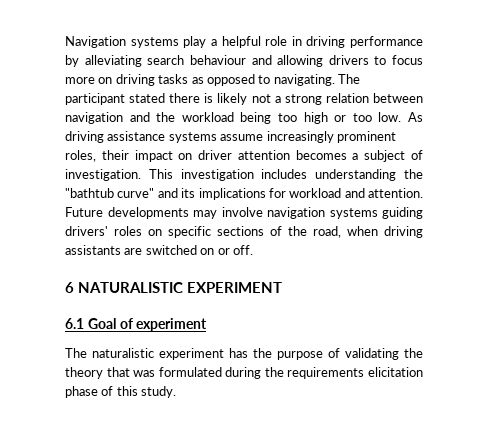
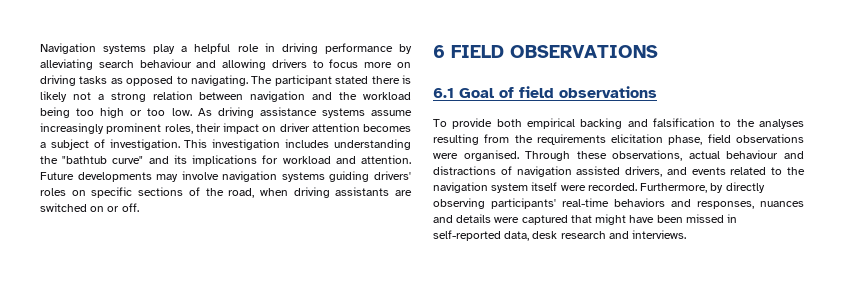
- 6 NATURALISTIC EXPERIMENT
+ 6 FIELD OBSERVATIONS
- 6.1 Goal of experiment
- The naturalistic experiment has the purpose of validating the theory that was formulated during the requirements elicitation phase of this study.
+ 6.1 Goal of field observations
+ To provide both empirical backing and falsification to the analyses resulting from the requirements elicitation phase, field observations were organised. Through these observations, actual behaviour and distractions of navigation assisted drivers, and events related to the navigation system itself were recorded. Furthermore, by directly observing participants' real-time behaviors and responses, nuances and details were captured that might have been missed in self-reported data, desk research and interviews.

